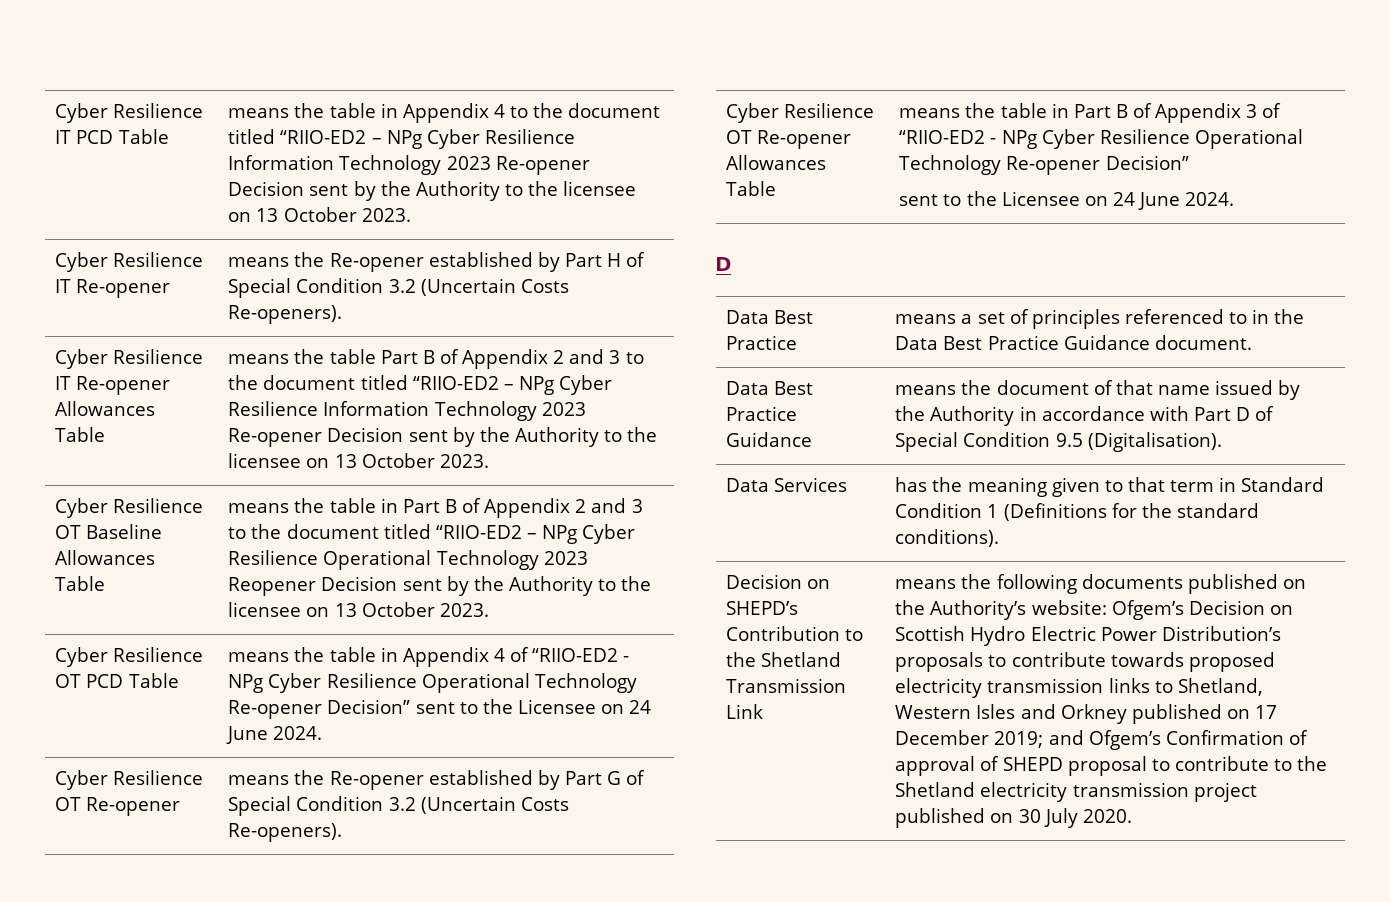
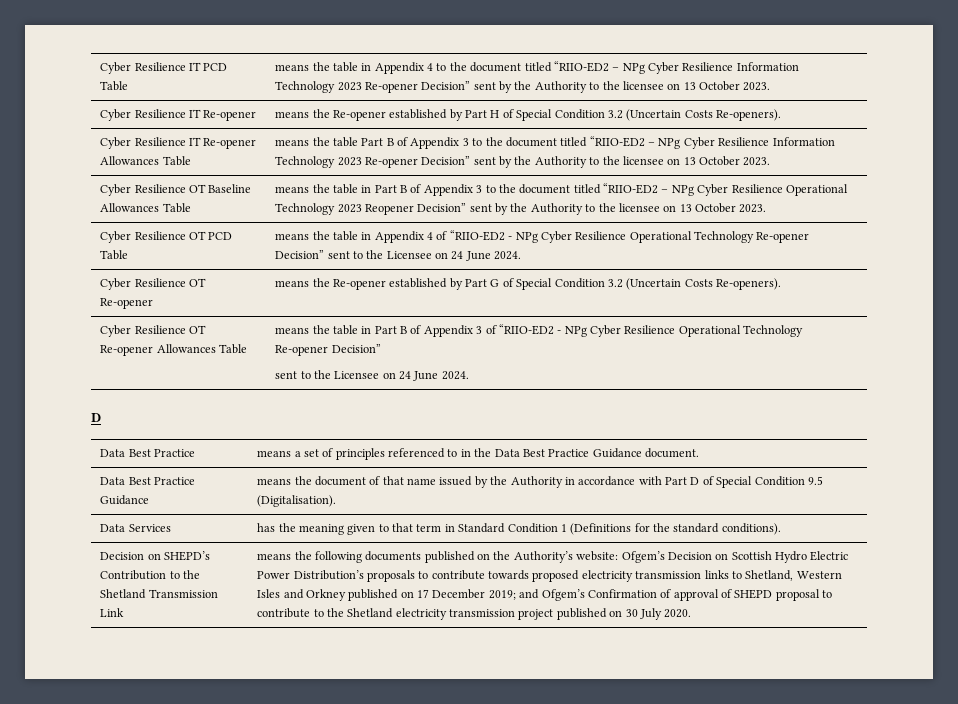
- Cyber Resilience IT PCD Table | means the table in Appendix 4 to the document titled “RIIO-ED2 – NPg Cyber Resilience Information Technology 2023 Re-opener Decision sent by the Authority to the licensee on 13 October 2023.
+ Cyber Resilience IT PCD Table | means the table in Appendix 4 to the document titled “RIIO-ED2 – NPg Cyber Resilience Information Technology 2023 Re-opener Decision” sent by the Authority to the licensee on 13 October 2023.
- means the table Part B of Appendix 2 and 3 to the document titled “RIIO-ED2 – NPg Cyber Resilience Information Technology 2023 Re-opener Decision sent by the Authority to the licensee on 13 October 2023.
+ means the table Part B of Appendix 3 to the document titled “RIIO-ED2 – NPg Cyber Resilience Information Technology 2023 Re-opener Decision” sent by the Authority to the licensee on 13 October 2023.
- means the table in Part B of Appendix 2 and 3 to the document titled “RIIO-ED2 – NPg Cyber Resilience Operational Technology 2023 Reopener Decision sent by the Authority to the licensee on 13 October 2023.
+ means the table in Part B of Appendix 3 to the document titled “RIIO-ED2 – NPg Cyber Resilience Operational Technology 2023 Reopener Decision” sent by the Authority to the licensee on 13 October 2023.

